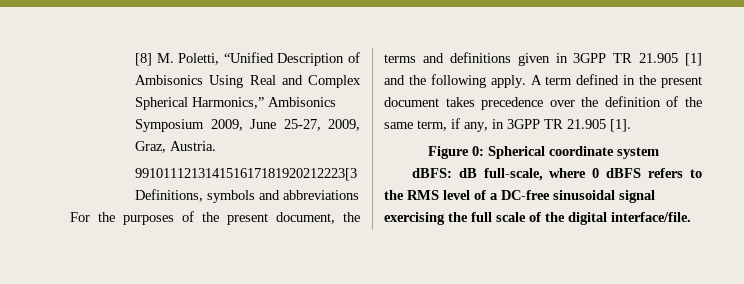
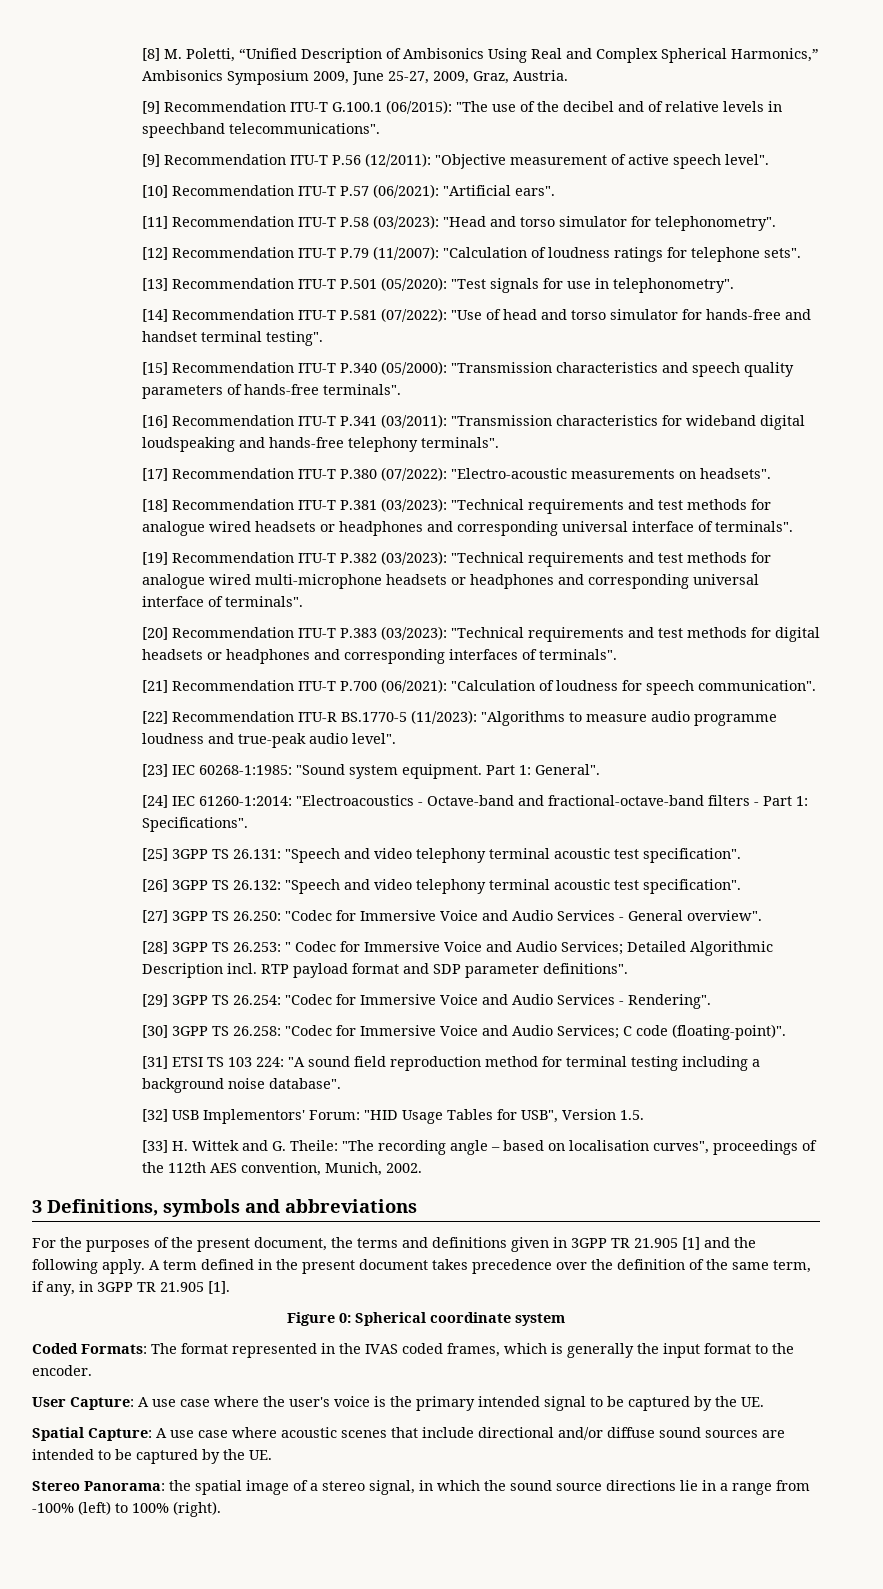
- 991011121314151617181920212223[3 Definitions, symbols and abbreviations
+ [9] Recommendation ITU-T G.100.1 (06/2015): "The use of the decibel and of relative levels in speechband telecommunications".
+ [9] Recommendation ITU-T P.56 (12/2011): "Objective measurement of active speech level".
+ [10] Recommendation ITU-T P.57 (06/2021): "Artificial ears".
+ [11] Recommendation ITU-T P.58 (03/2023): "Head and torso simulator for telephonometry".
+ [12] Recommendation ITU-T P.79 (11/2007): "Calculation of loudness ratings for telephone sets".
+ [13] Recommendation ITU-T P.501 (05/2020): "Test signals for use in telephonometry".
+ [14] Recommendation ITU-T P.581 (07/2022): "Use of head and torso simulator for hands-free and handset terminal testing".
+ [15] Recommendation ITU-T P.340 (05/2000): "Transmission characteristics and speech quality parameters of hands-free terminals".
+ [16] Recommendation ITU-T P.341 (03/2011): "Transmission characteristics for wideband digital loudspeaking and hands-free telephony terminals".
+ [17] Recommendation ITU-T P.380 (07/2022): "Electro-acoustic measurements on headsets".
+ [18] Recommendation ITU-T P.381 (03/2023): "Technical requirements and test methods for analogue wired headsets or headphones and corresponding universal interface of terminals".
+ [19] Recommendation ITU-T P.382 (03/2023): "Technical requirements and test methods for analogue wired multi-microphone headsets or headphones and corresponding universal interface of terminals".
+ [20] Recommendation ITU-T P.383 (03/2023): "Technical requirements and test methods for digital headsets or headphones and corresponding interfaces of terminals".
+ [21] Recommendation ITU-T P.700 (06/2021): "Calculation of loudness for speech communication".
+ [22] Recommendation ITU-R BS.1770-5 (11/2023): "Algorithms to measure audio programme loudness and true-peak audio level".
+ [23] IEC 60268-1:1985: "Sound system equipment. Part 1: General".
+ [24] IEC 61260-1:2014: "Electroacoustics - Octave-band and fractional-octave-band filters - Part 1: Specifications".
+ [25] 3GPP TS 26.131: "Speech and video telephony terminal acoustic test specification".
+ [26] 3GPP TS 26.132: "Speech and video telephony terminal acoustic test specification".
+ [27] 3GPP TS 26.250: "Codec for Immersive Voice and Audio Services - General overview".
+ [28] 3GPP TS 26.253: " Codec for Immersive Voice and Audio Services; Detailed Algorithmic Description incl. RTP payload format and SDP parameter definitions".
+ [29] 3GPP TS 26.254: "Codec for Immersive Voice and Audio Services - Rendering".
+ [30] 3GPP TS 26.258: "Codec for Immersive Voice and Audio Services; C code (floating-point)".
+ [31] ETSI TS 103 224: "A sound field reproduction method for terminal testing including a background noise database".
+ [32] USB Implementors' Forum: "HID Usage Tables for USB", Version 1.5.
+ [33] H. Wittek and G. Theile: "The recording angle – based on localisation curves", proceedings of the 112th AES convention, Munich, 2002.
+ 3 Definitions, symbols and abbreviations
- dBFS: dB full-scale, where 0 dBFS refers to the RMS level of a DC-free sinusoidal signal exercising the full scale of the digital interface/file.
+ Coded Formats: The format represented in the IVAS coded frames, which is generally the input format to the encoder.
+ User Capture: A use case where the user's voice is the primary intended signal to be captured by the UE.
+ Spatial Capture: A use case where acoustic scenes that include directional and/or diffuse sound sources are intended to be captured by the UE.
+ Stereo Panorama: the spatial image of a stereo signal, in which the sound source directions lie in a range from -100% (left) to 100% (right).

